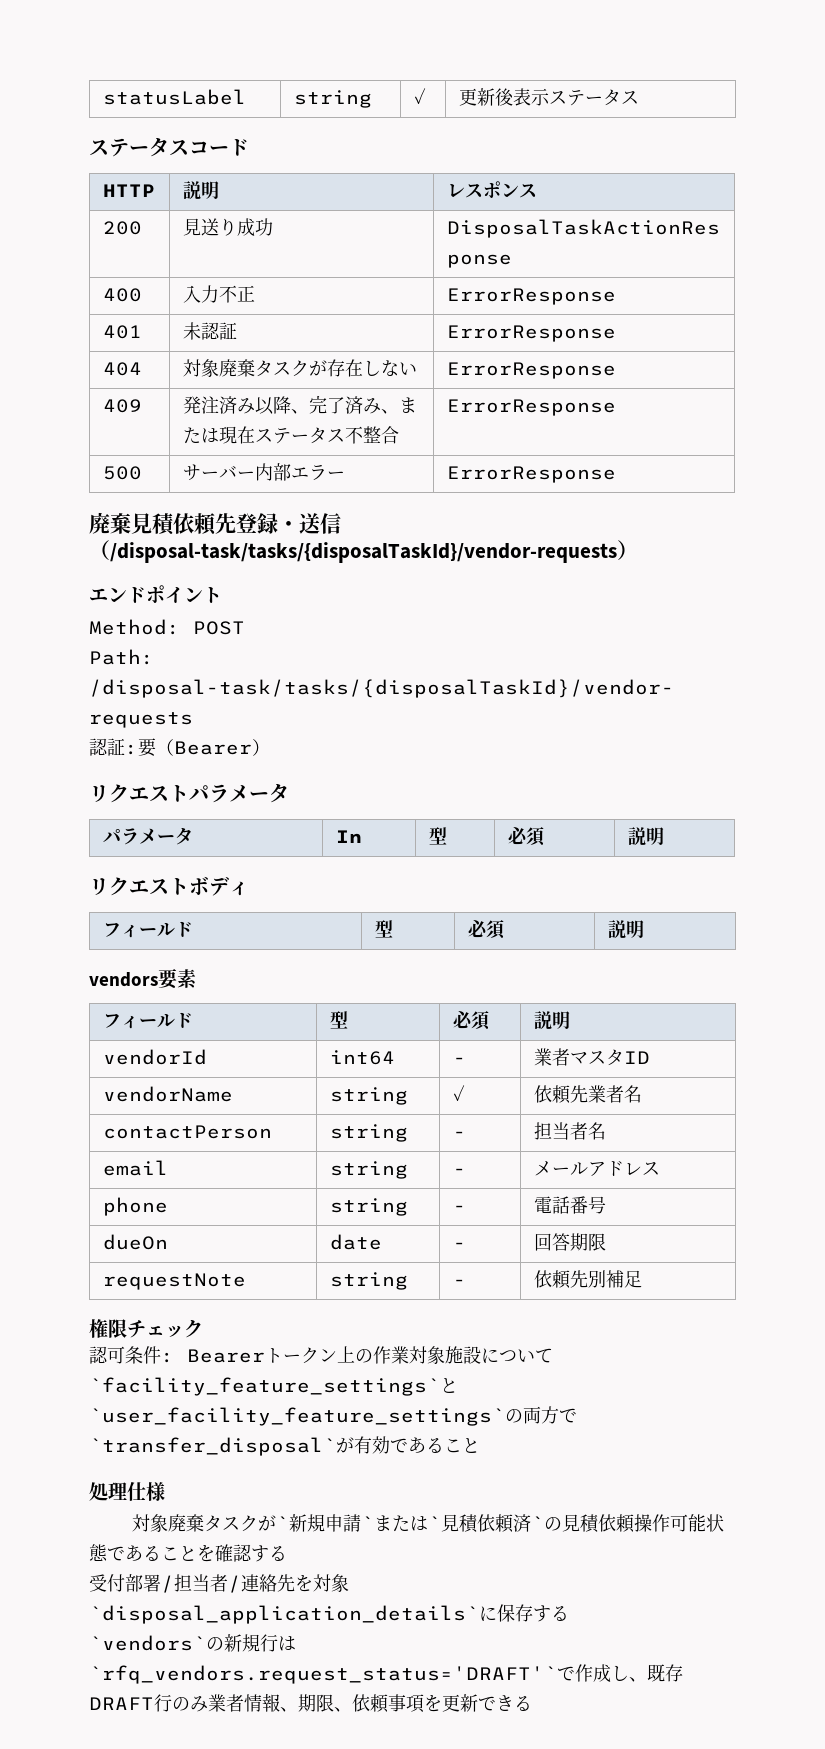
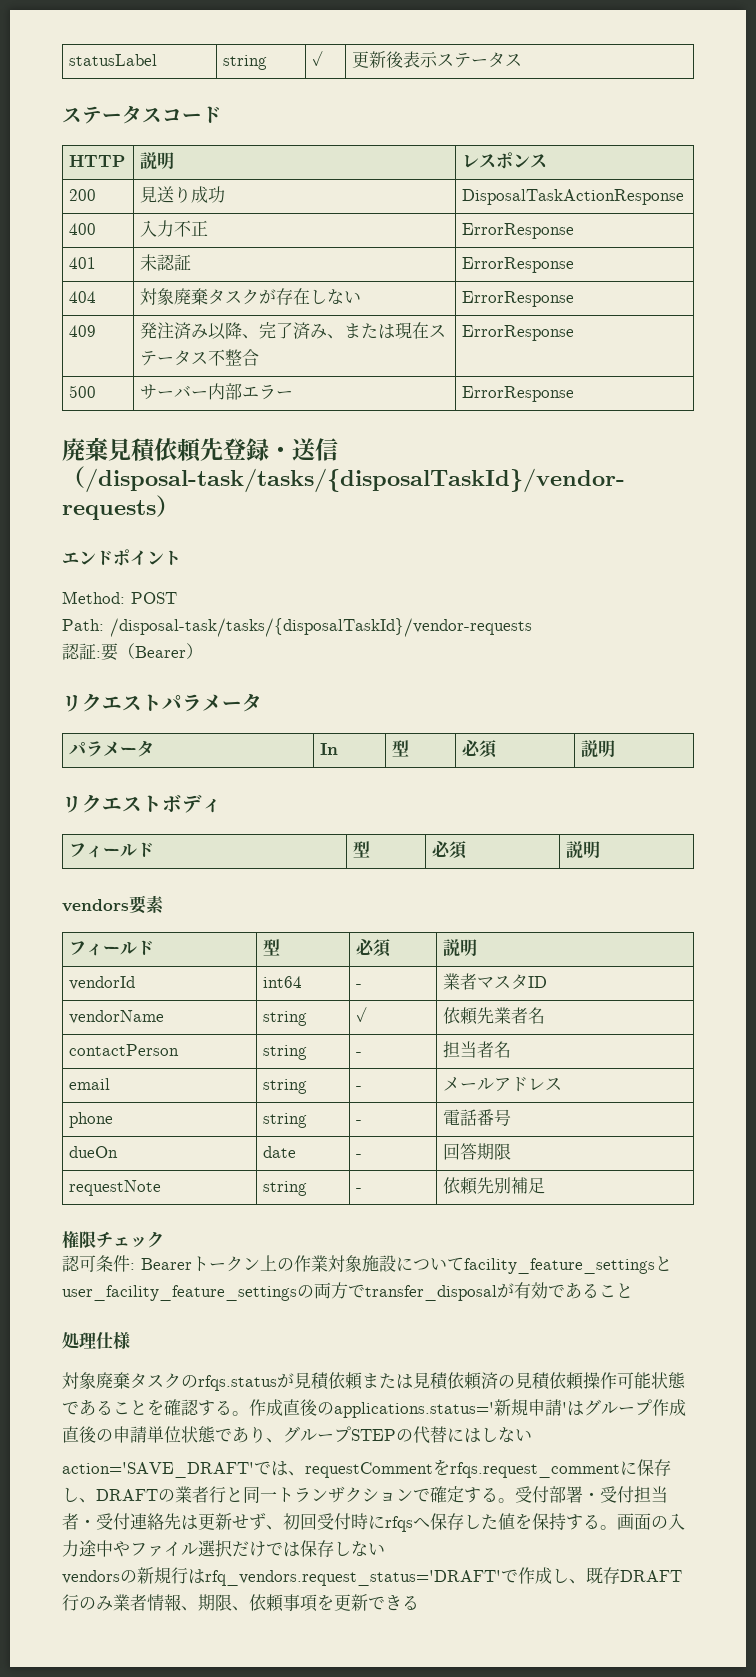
- 認可条件: Bearerトークン上の作業対象施設について`facility_feature_settings`と`user_facility_feature_settings`の両方で`transfer_disposal`が有効であること
+ 認可条件: Bearerトークン上の作業対象施設についてfacility_feature_settingsとuser_facility_feature_settingsの両方でtransfer_disposalが有効であること
- 対象廃棄タスクが`新規申請`または`見積依頼済`の見積依頼操作可能状態であることを確認する
- 受付部署/担当者/連絡先を対象`disposal_application_details`に保存する
- `vendors`の新規行は`rfq_vendors.request_status='DRAFT'`で作成し、既存DRAFT行のみ業者情報、期限、依頼事項を更新できる
+ 対象廃棄タスクのrfqs.statusが見積依頼または見積依頼済の見積依頼操作可能状態であることを確認する。作成直後のapplications.status='新規申請'はグループ作成直後の申請単位状態であり、グループSTEPの代替にはしない
+ action='SAVE_DRAFT'では、requestCommentをrfqs.request_commentに保存し、DRAFTの業者行と同一トランザクションで確定する。受付部署・受付担当者・受付連絡先は更新せず、初回受付時にrfqsへ保存した値を保持する。画面の入力途中やファイル選択だけでは保存しない
+ vendorsの新規行はrfq_vendors.request_status='DRAFT'で作成し、既存DRAFT行のみ業者情報、期限、依頼事項を更新できる

